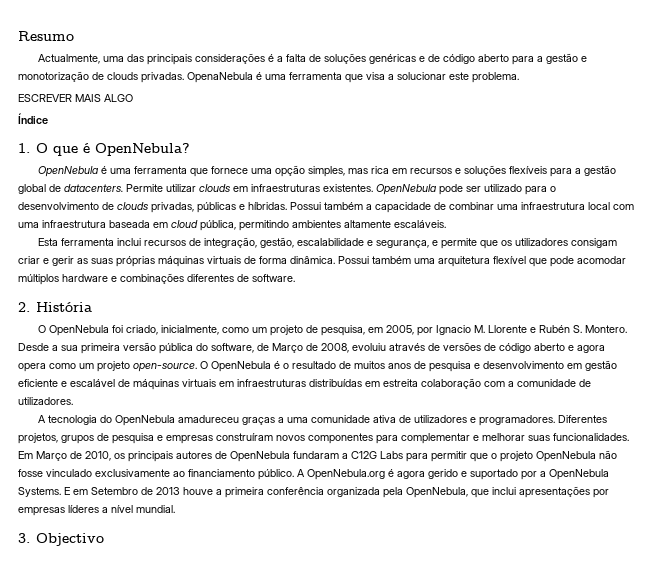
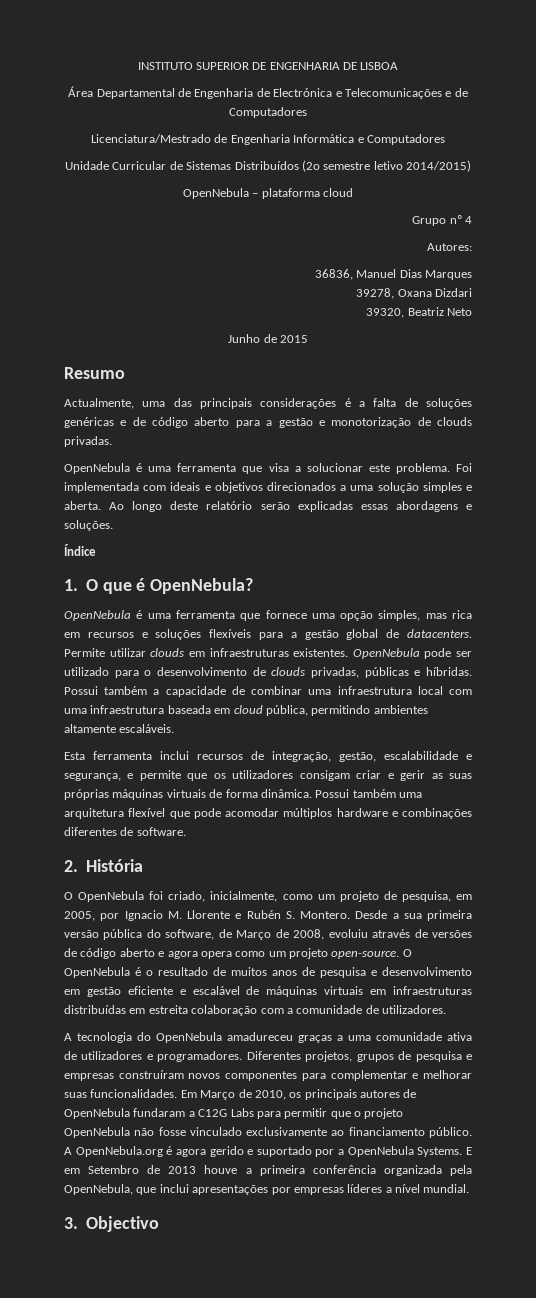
+ INSTITUTO SUPERIOR DE ENGENHARIA DE LISBOA
+ Área Departamental de Engenharia de Electrónica e Telecomunicações e de Computadores
+ Licenciatura/Mestrado de Engenharia Informática e Computadores
+ Unidade Curricular de Sistemas Distribuídos (2o semestre letivo 2014/2015)
+ OpenNebula – plataforma cloud
+ Grupo nº 4
+ Autores:
+ 36836, Manuel Dias Marques
+ 39278, Oxana Dizdari
+ 39320, Beatriz Neto
+ Junho de 2015
- Actualmente, uma das principais considerações é a falta de soluções genéricas e de código aberto para a gestão e monotorização de clouds privadas. OpenaNebula é uma ferramenta que visa a solucionar este problema.
- ESCREVER MAIS ALGO
+ Actualmente, uma das principais considerações é a falta de soluções genéricas e de código aberto para a gestão e monotorização de clouds privadas.
+ OpenNebula é uma ferramenta que visa a solucionar este problema. Foi implementada com ideais e objetivos direcionados a uma solução simples e aberta. Ao longo deste relatório serão explicadas essas abordagens e soluções.

